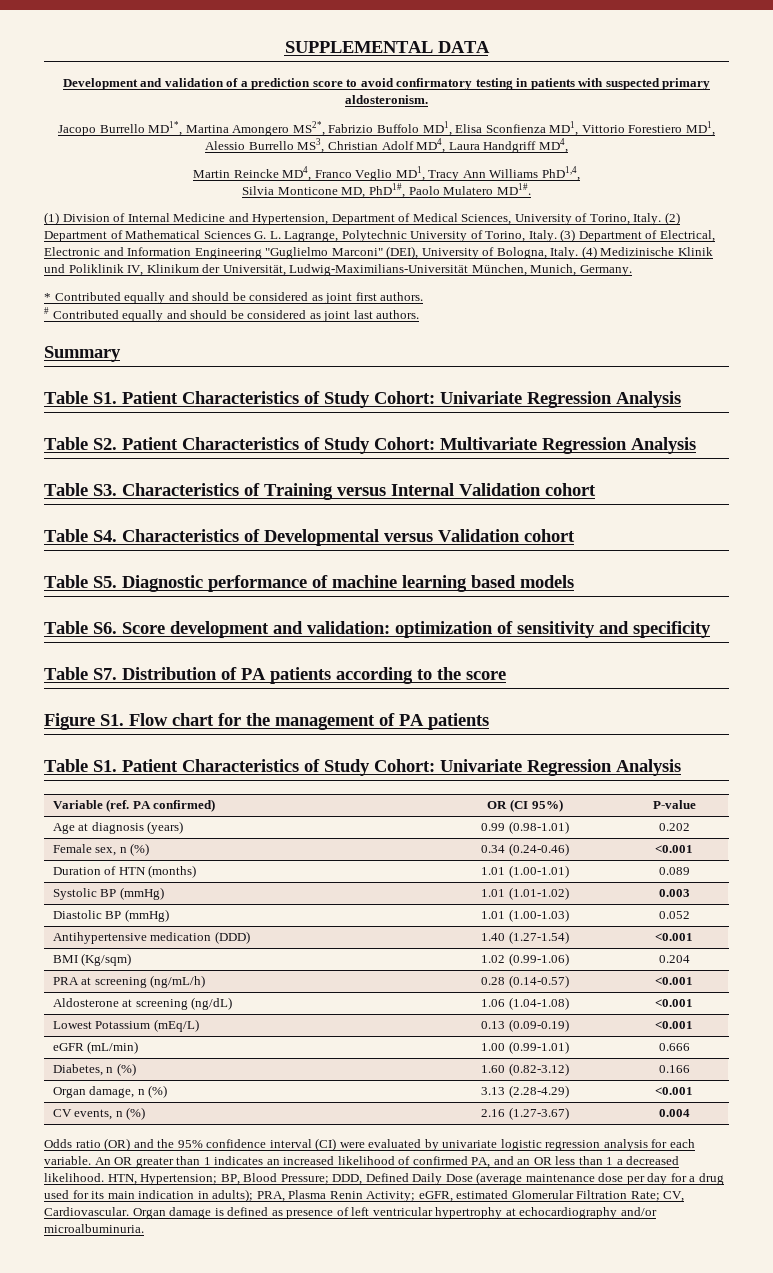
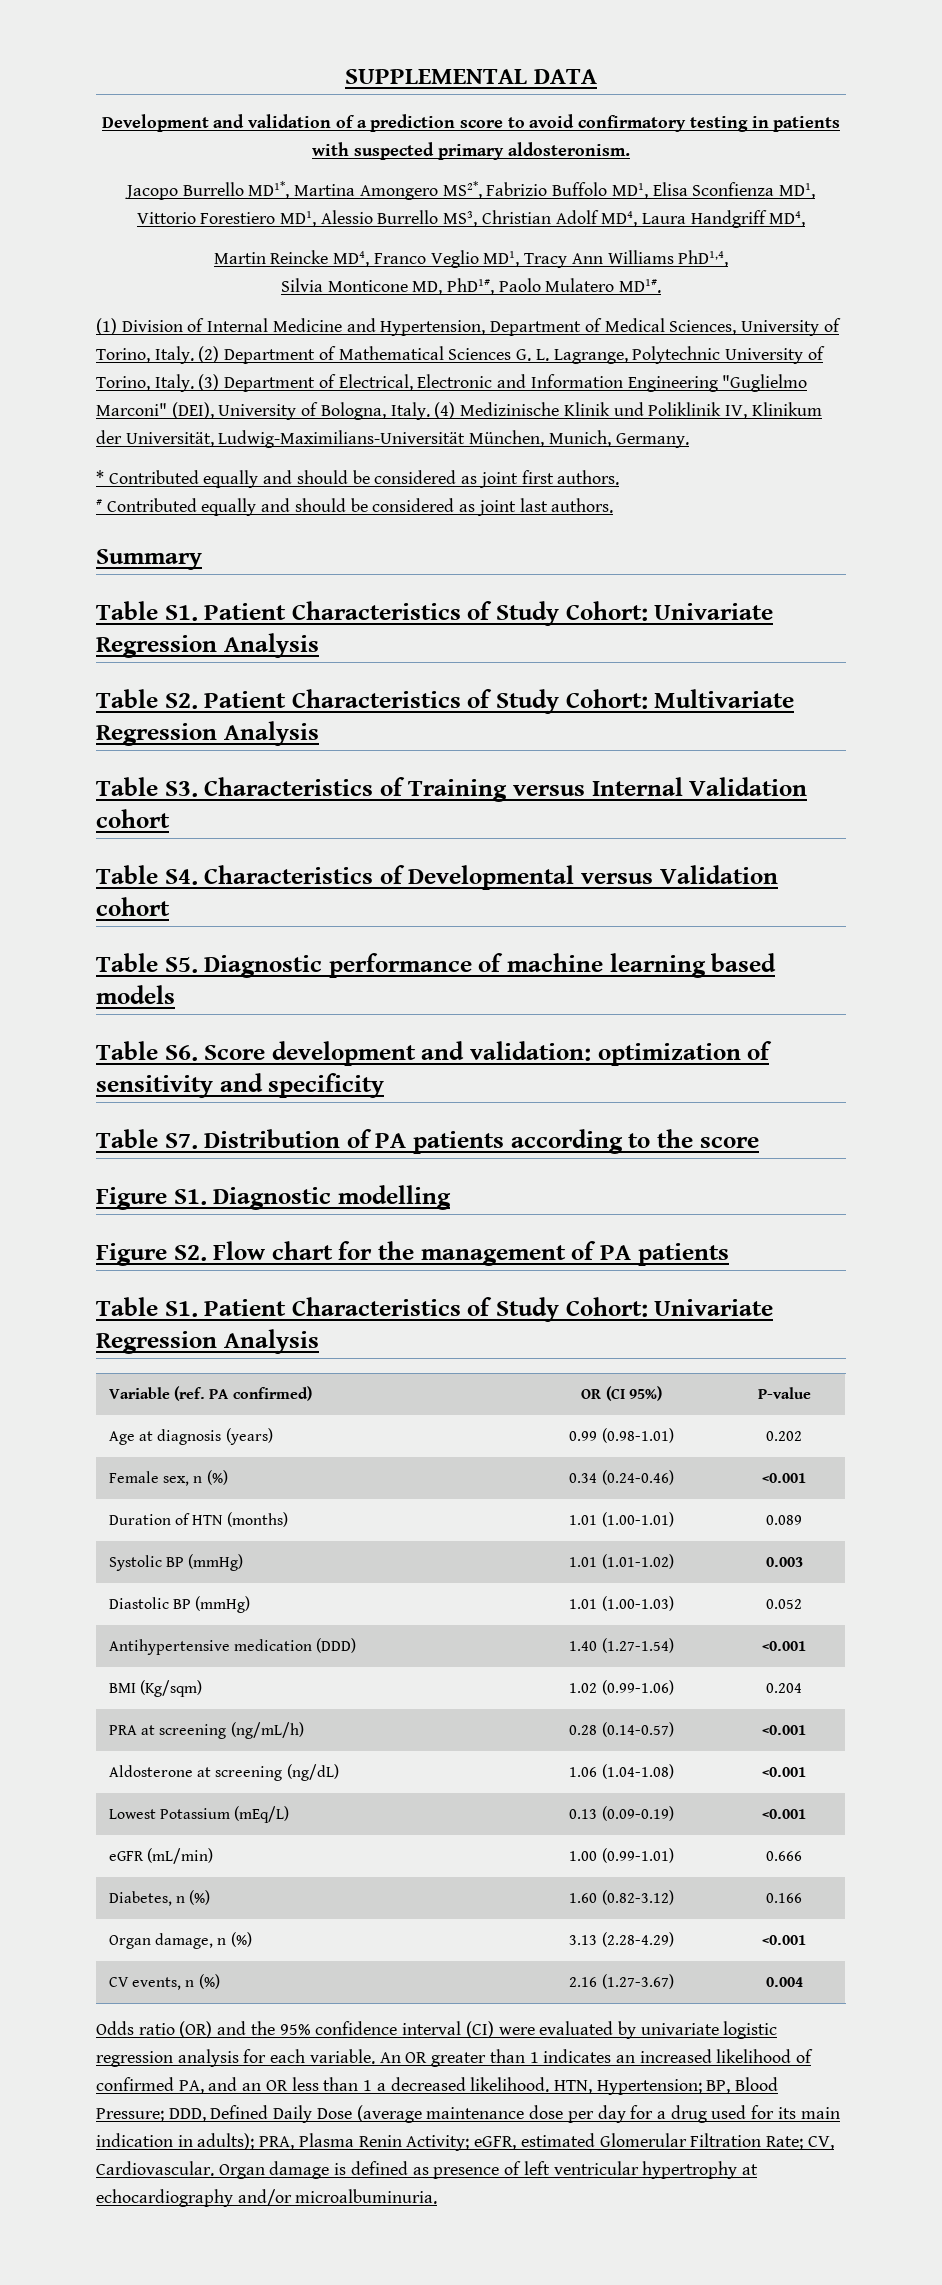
- Figure S1. Flow chart for the management of PA patients
+ Figure S1. Diagnostic modelling
+ Figure S2. Flow chart for the management of PA patients

